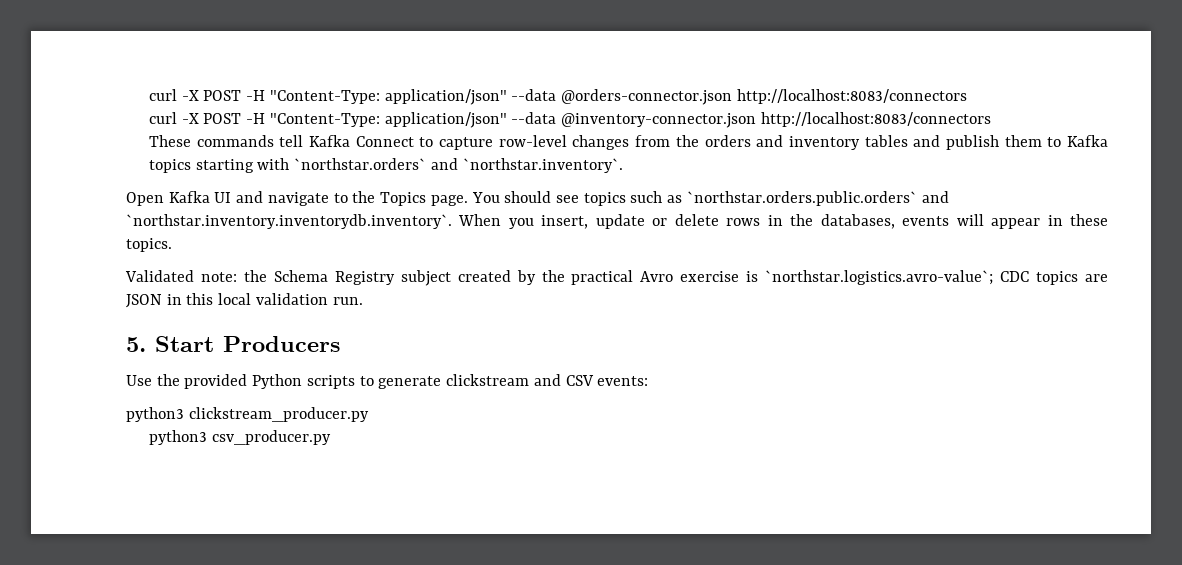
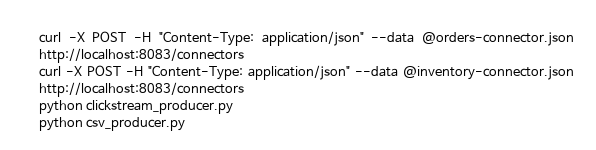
- These commands tell Kafka Connect to capture row-level changes from the orders and inventory tables and publish them to Kafka topics starting with `northstar.orders` and `northstar.inventory`.
- Open Kafka UI and navigate to the Topics page. You should see topics such as `northstar.orders.public.orders` and `northstar.inventory.inventorydb.inventory`. When you insert, update or delete rows in the databases, events will appear in these topics.
- Validated note: the Schema Registry subject created by the practical Avro exercise is `northstar.logistics.avro-value`; CDC topics are JSON in this local validation run.
- 5. Start Producers
- Use the provided Python scripts to generate clickstream and CSV events:
- python3 clickstream_producer.py
+ python clickstream_producer.py
- python3 csv_producer.py
+ python csv_producer.py

